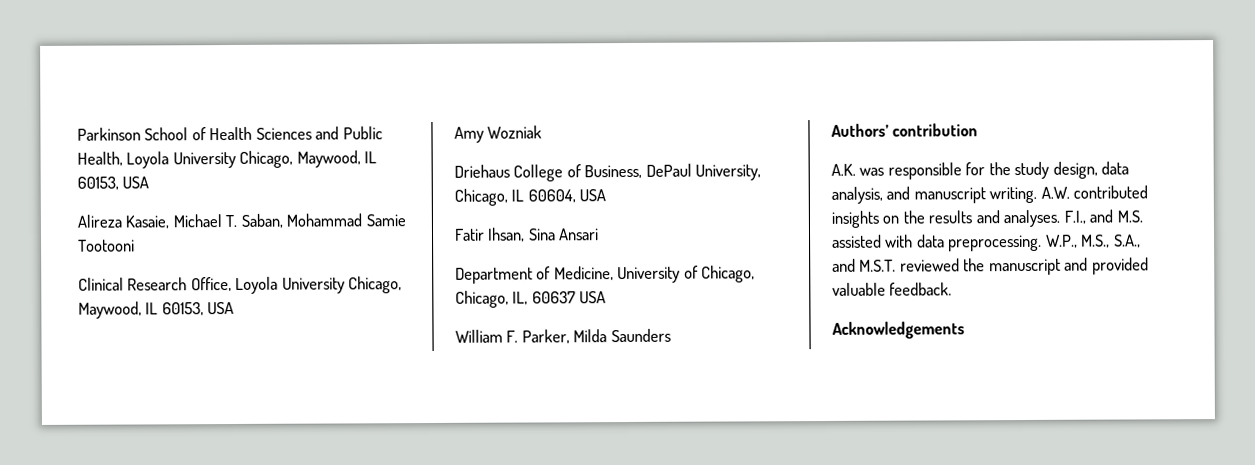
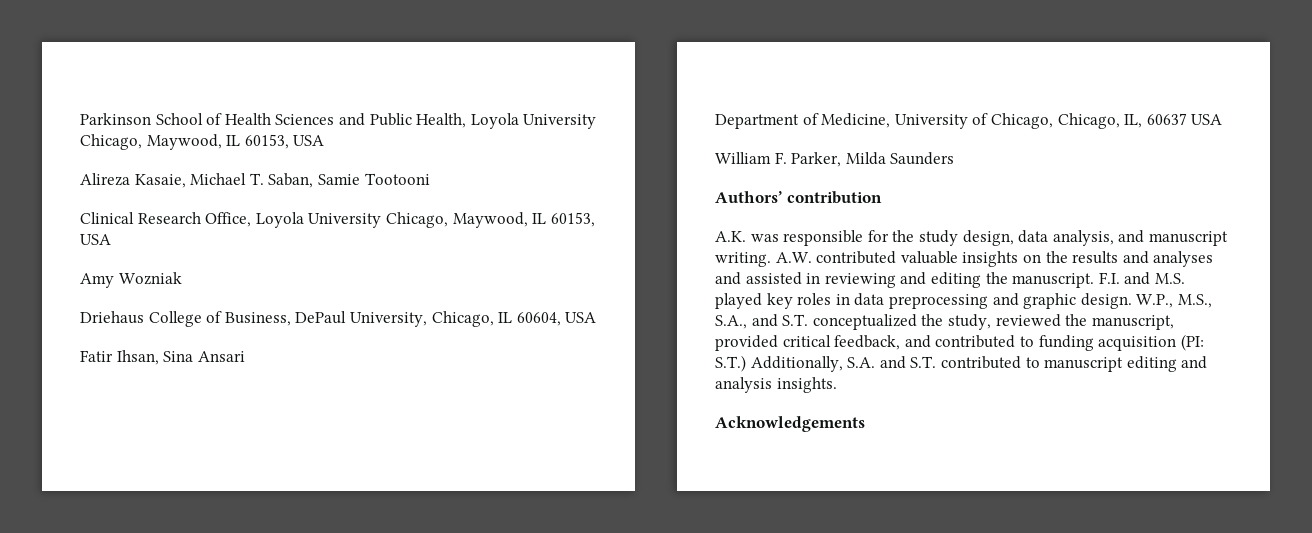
- Alireza Kasaie, Michael T. Saban, Mohammad Samie Tootooni
+ Alireza Kasaie, Michael T. Saban, Samie Tootooni
- A.W. contributed insights on the results and analyses. F.I., and M.S. assisted with data preprocessing. W.P., M.S., S.A., and M.S.T. reviewed the manuscript and provided valuable feedback.
+ A.W. contributed valuable insights on the results and analyses and assisted in reviewing and editing the manuscript. F.I. and M.S. played key roles in data preprocessing and graphic design. W.P., M.S., S.A., and S.T. conceptualized the study, reviewed the manuscript, provided critical feedback, and contributed to funding acquisition (PI: S.T.) Additionally, S.A. and S.T. contributed to manuscript editing and analysis insights.

